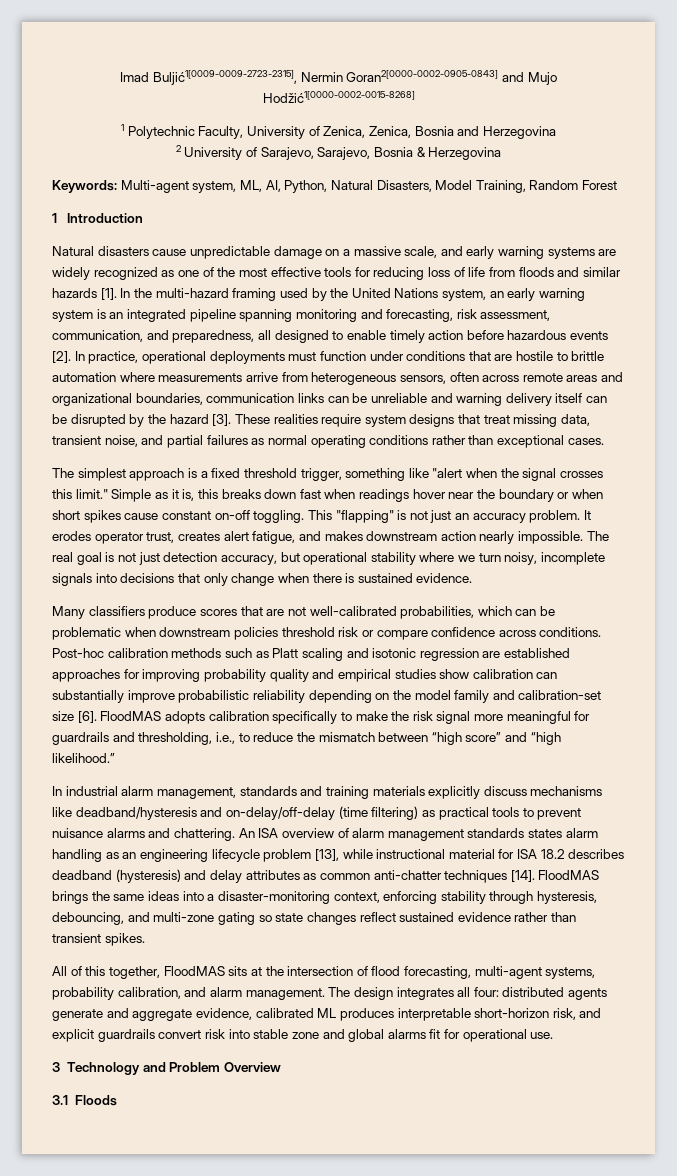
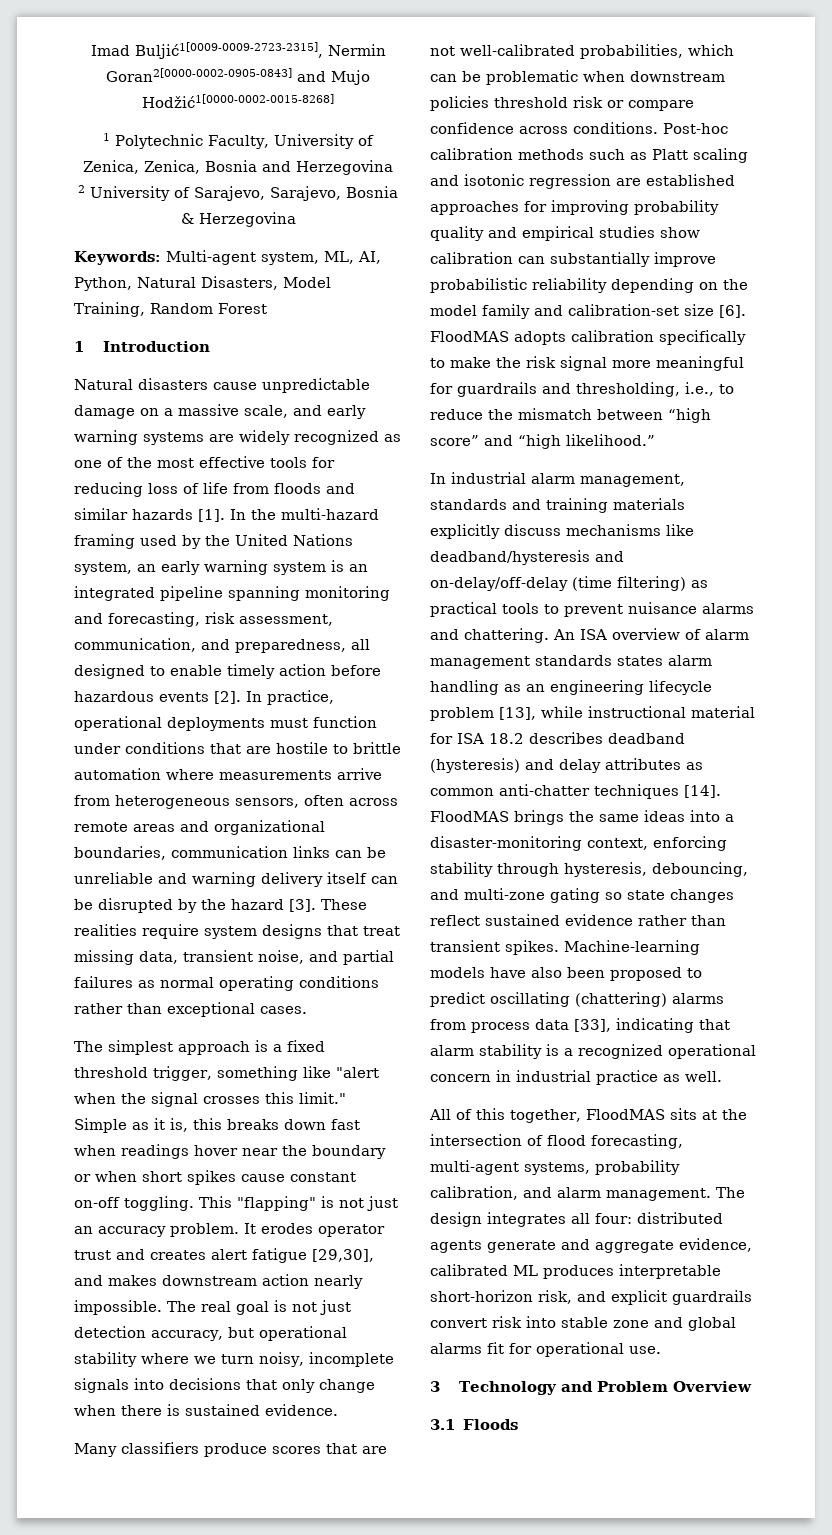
- It erodes operator trust, creates alert fatigue, and makes downstream action nearly impossible.
+ It erodes operator trust and creates alert fatigue [29,30], and makes downstream action nearly impossible.
+ Machine-learning models have also been proposed to predict oscillating (chattering) alarms from process data [33], indicating that alarm stability is a recognized operational concern in industrial practice as well.

